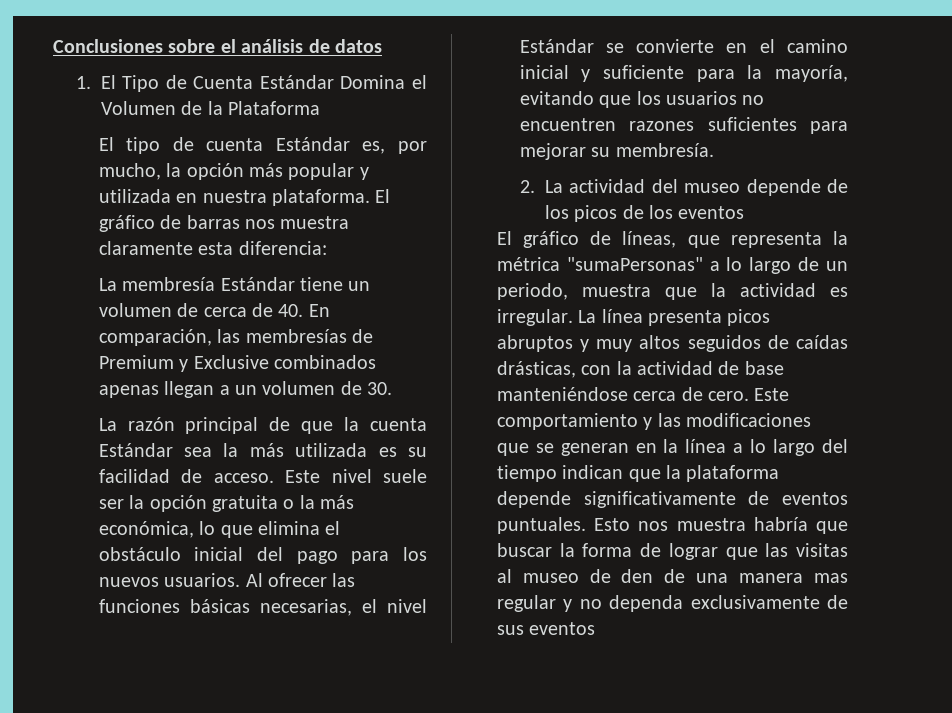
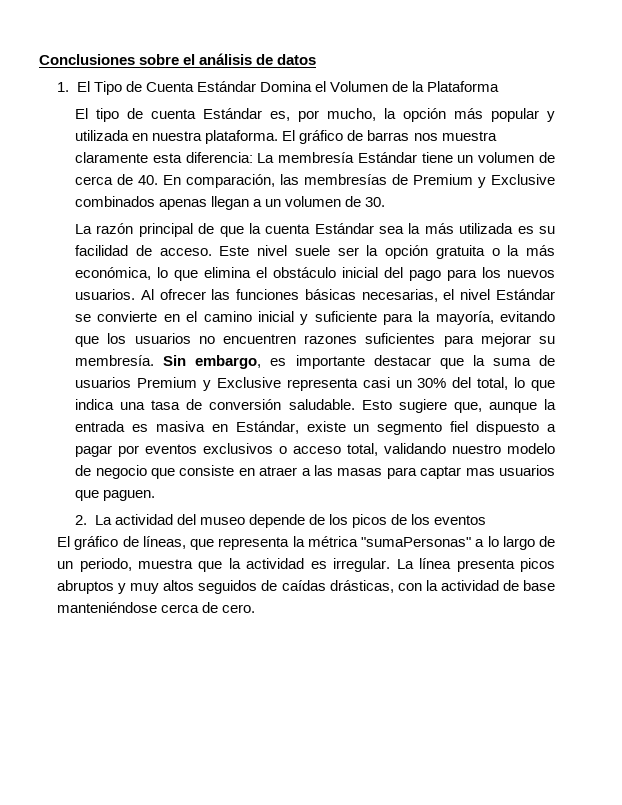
- El gráfico de barras nos muestra claramente esta diferencia:
- La membresía Estándar tiene un volumen de cerca de 40. En comparación, las membresías de Premium y Exclusive combinados apenas llegan a un volumen de 30.
+ El gráfico de barras nos muestra claramente esta diferencia: La membresía Estándar tiene un volumen de cerca de 40. En comparación, las membresías de Premium y Exclusive combinados apenas llegan a un volumen de 30.
+ Sin embargo, es importante destacar que la suma de usuarios Premium y Exclusive representa casi un 30% del total, lo que indica una tasa de conversión saludable. Esto sugiere que, aunque la entrada es masiva en Estándar, existe un segmento fiel dispuesto a pagar por eventos exclusivos o acceso total, validando nuestro modelo de negocio que consiste en atraer a las masas para captar mas usuarios que paguen.
- Este comportamiento y las modificaciones que se generan en la línea a lo largo del tiempo indican que la plataforma depende significativamente de eventos puntuales. Esto nos muestra habría que buscar la forma de lograr que las visitas al museo de den de una manera mas regular y no dependa exclusivamente de sus eventos

